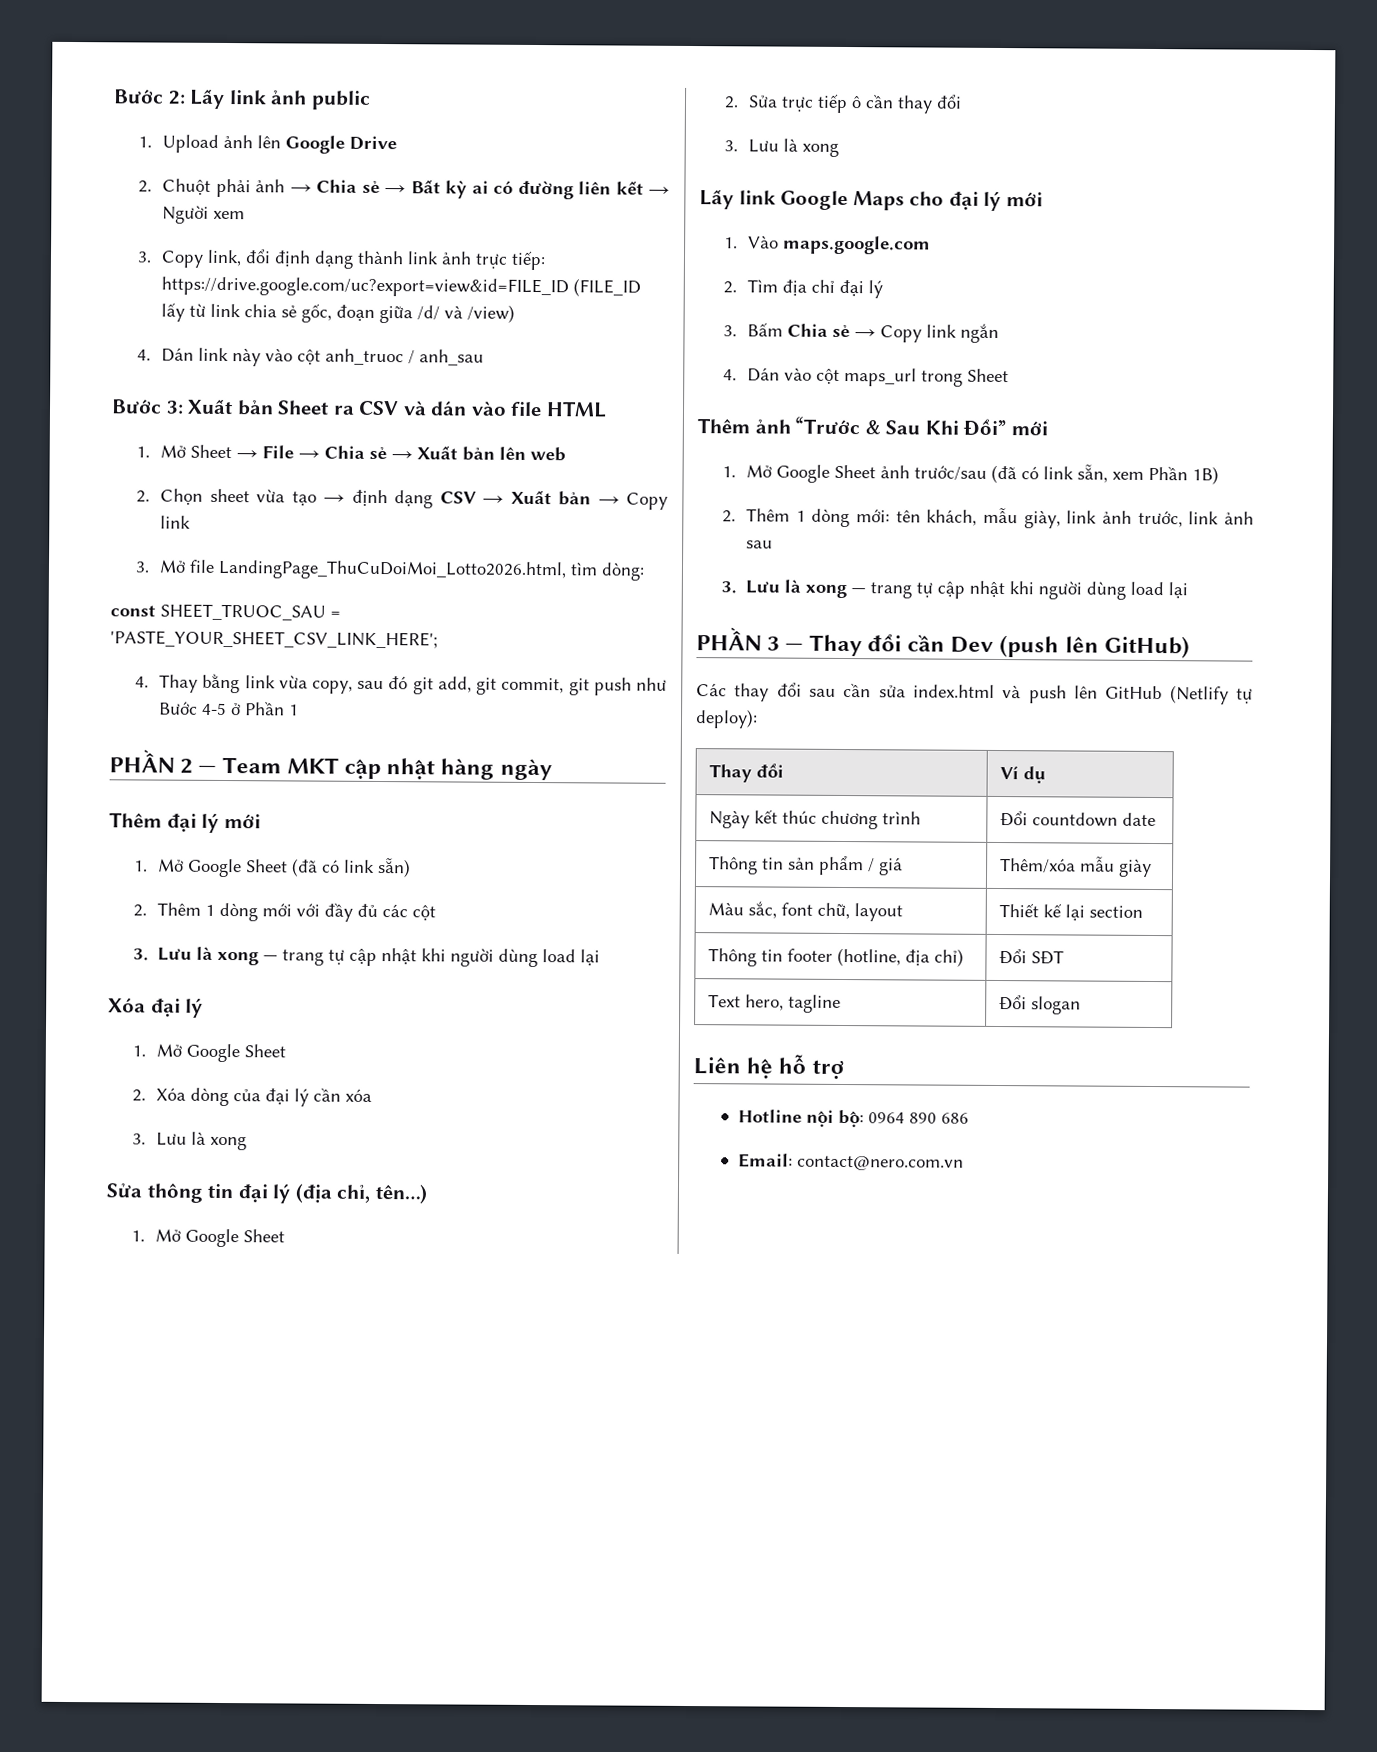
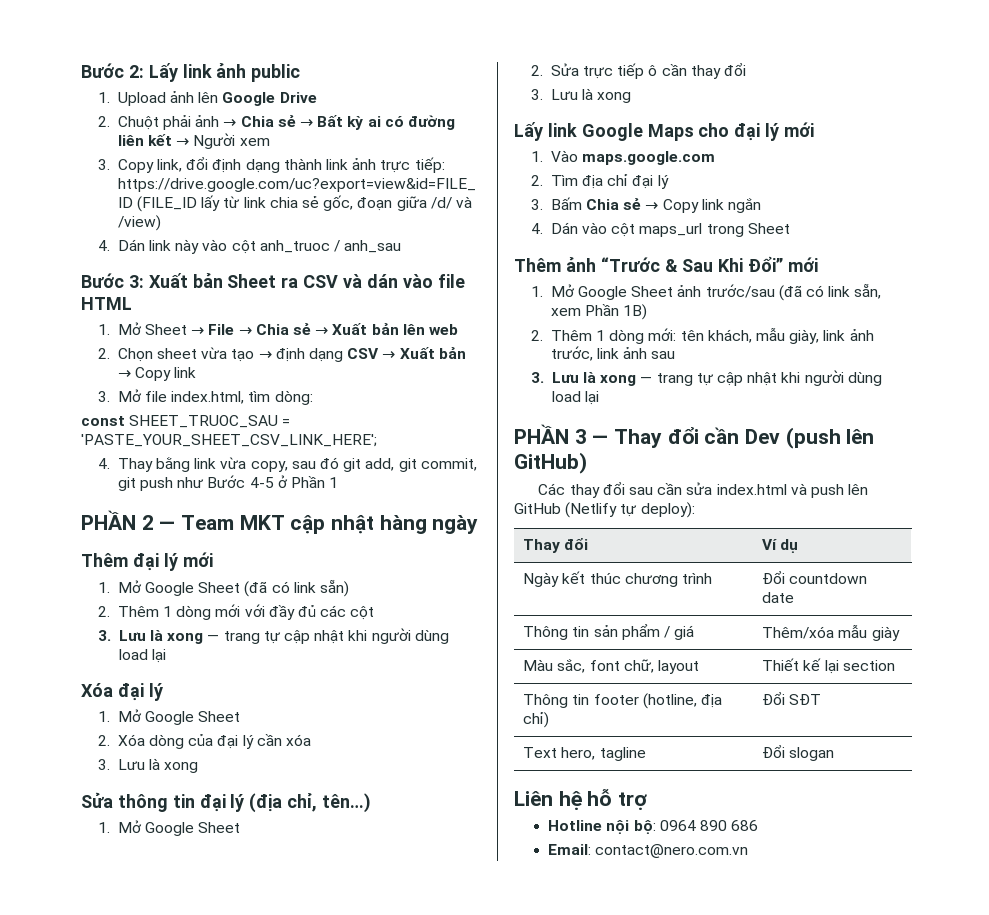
- 3. Mở file LandingPage_ThuCuDoiMoi_Lotto2026.html, tìm dòng:
+ 3. Mở file index.html, tìm dòng:

